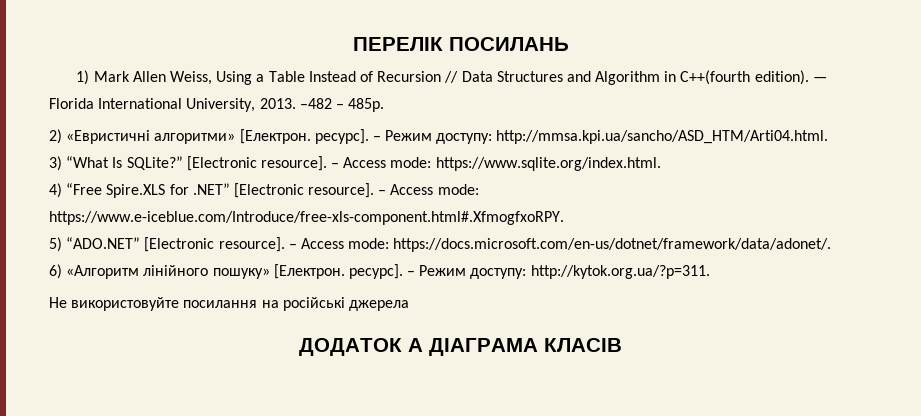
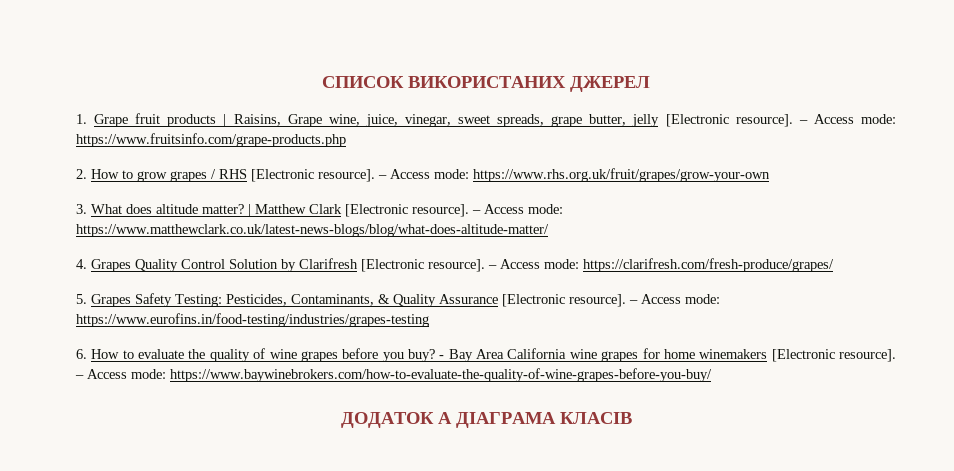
- ПЕРЕЛІК ПОСИЛАНЬ
- 1) Mark Allen Weiss, Using a Table Instead of Recursion // Data Structures and Algorithm in C++(fourth edition). — Florida International University, 2013. –482 – 485p.
- 2) «Евристичні алгоритми» [Електрон. ресурс]. – Режим доступу: http://mmsa.kpi.ua/sancho/ASD_HTM/Arti04.html.
- 3) “What Is SQLite?” [Electronic resource]. – Access mode: https://www.sqlite.org/index.html.
- 4) “Free Spire.XLS for .NET” [Electronic resource]. – Access mode: https://www.e-iceblue.com/Introduce/free-xls-component.html#.XfmogfxoRPY.
- 5) “ADO.NET” [Electronic resource]. – Access mode: https://docs.microsoft.com/en-us/dotnet/framework/data/adonet/.
- 6) «Алгоритм лінійного пошуку» [Електрон. ресурс]. – Режим доступу: http://kytok.org.ua/?p=311.
- Не використовуйте посилання на російські джерела
+ СПИСОК ВИКОРИСТАНИХ ДЖЕРЕЛ
+ 1. Grape fruit products | Raisins, Grape wine, juice, vinegar, sweet spreads, grape butter, jelly [Electronic resource]. – Access mode: https://www.fruitsinfo.com/grape-products.php
+ 2. How to grow grapes / RHS [Electronic resource]. – Access mode: https://www.rhs.org.uk/fruit/grapes/grow-your-own
+ 3. What does altitude matter? | Matthew Clark [Electronic resource]. – Access mode: https://www.matthewclark.co.uk/latest-news-blogs/blog/what-does-altitude-matter/
+ 4. Grapes Quality Control Solution by Clarifresh [Electronic resource]. – Access mode: https://clarifresh.com/fresh-produce/grapes/
+ 5. Grapes Safety Testing: Pesticides, Contaminants, & Quality Assurance [Electronic resource]. – Access mode: https://www.eurofins.in/food-testing/industries/grapes-testing
+ 6. How to evaluate the quality of wine grapes before you buy? - Bay Area California wine grapes for home winemakers [Electronic resource]. – Access mode: https://www.baywinebrokers.com/how-to-evaluate-the-quality-of-wine-grapes-before-you-buy/

